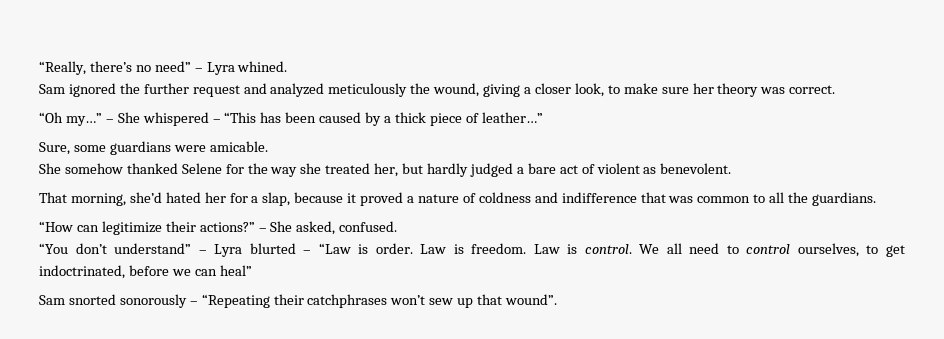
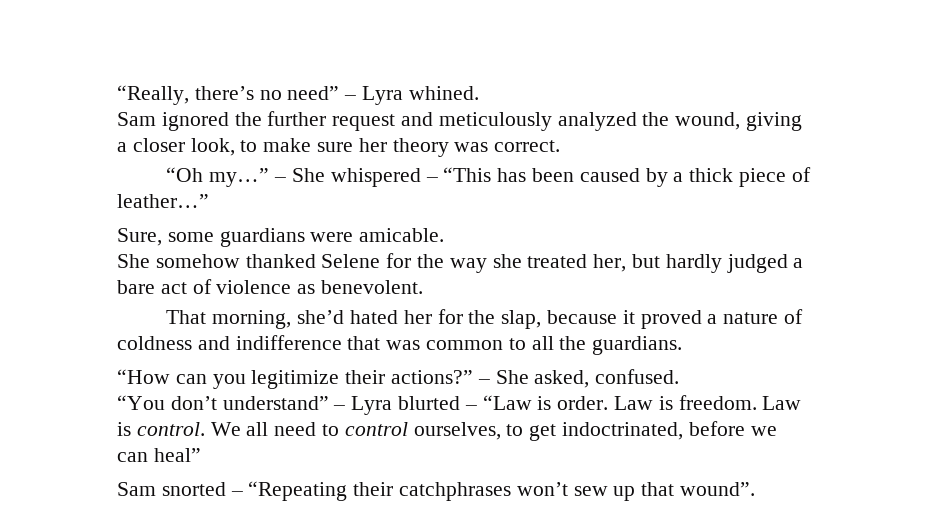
- Sam ignored the further request and analyzed meticulously the wound, giving a closer look, to make sure her theory was correct.
+ Sam ignored the further request and meticulously analyzed the wound, giving a closer look, to make sure her theory was correct.
- She somehow thanked Selene for the way she treated her, but hardly judged a bare act of violent as benevolent.
+ She somehow thanked Selene for the way she treated her, but hardly judged a bare act of violence as benevolent.
- That morning, she’d hated her for a slap, because it proved a nature of coldness and indifference that was common to all the guardians.
+ That morning, she’d hated her for the slap, because it proved a nature of coldness and indifference that was common to all the guardians.
- “How can legitimize their actions?”
+ “How can you legitimize their actions?”
- Sam snorted sonorously – “Repeating their catchphrases won’t sew up that wound”.
+ Sam snorted – “Repeating their catchphrases won’t sew up that wound”.

